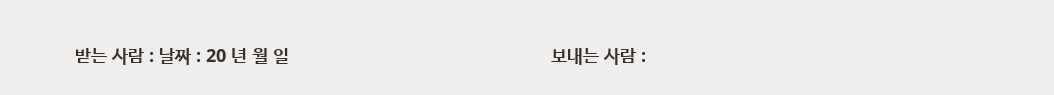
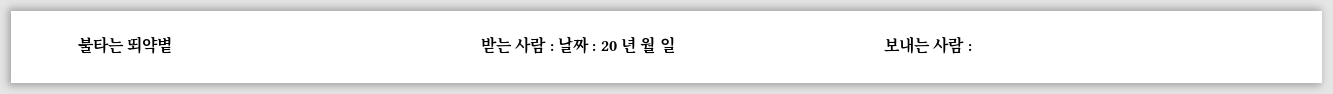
+ 불타는 뙤약볕

